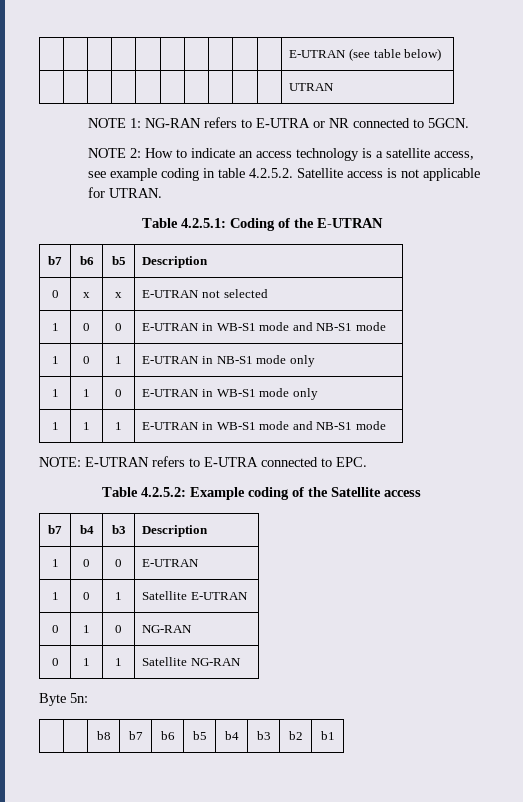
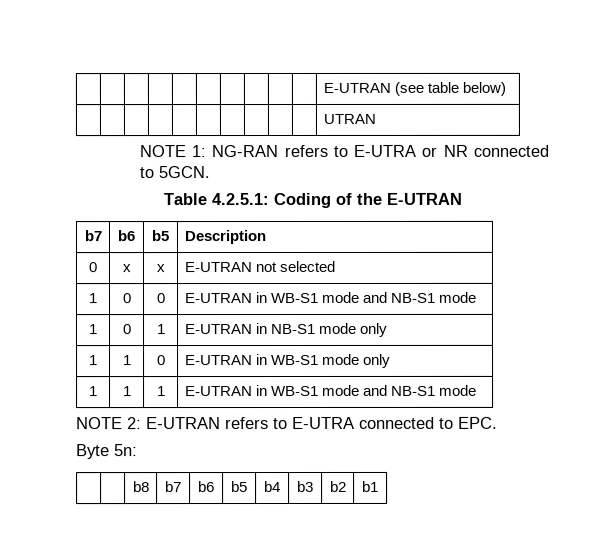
- NOTE 2: How to indicate an access technology is a satellite access, see example coding in table 4.2.5.2. Satellite access is not applicable for UTRAN.
- NOTE: E-UTRAN refers to E-UTRA connected to EPC.
+ NOTE 2: E-UTRAN refers to E-UTRA connected to EPC.
- Table 4.2.5.2: Example coding of the Satellite access
- b7 | b4 | b3 | Description
- 1 | 0 | 0 | E-UTRAN
- 1 | 0 | 1 | Satellite E-UTRAN
- 0 | 1 | 0 | NG-RAN
- 0 | 1 | 1 | Satellite NG-RAN

